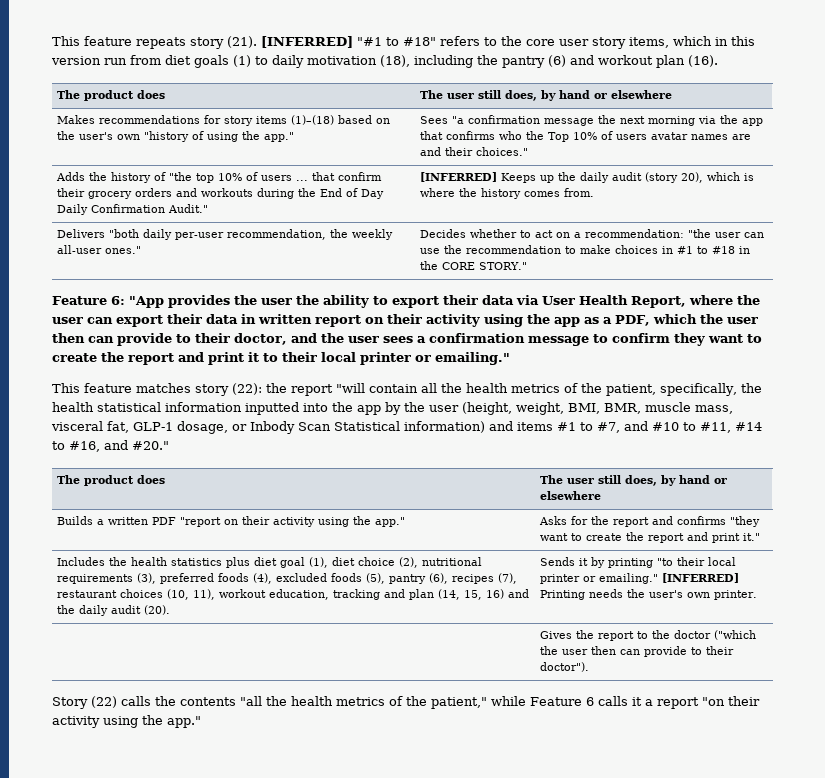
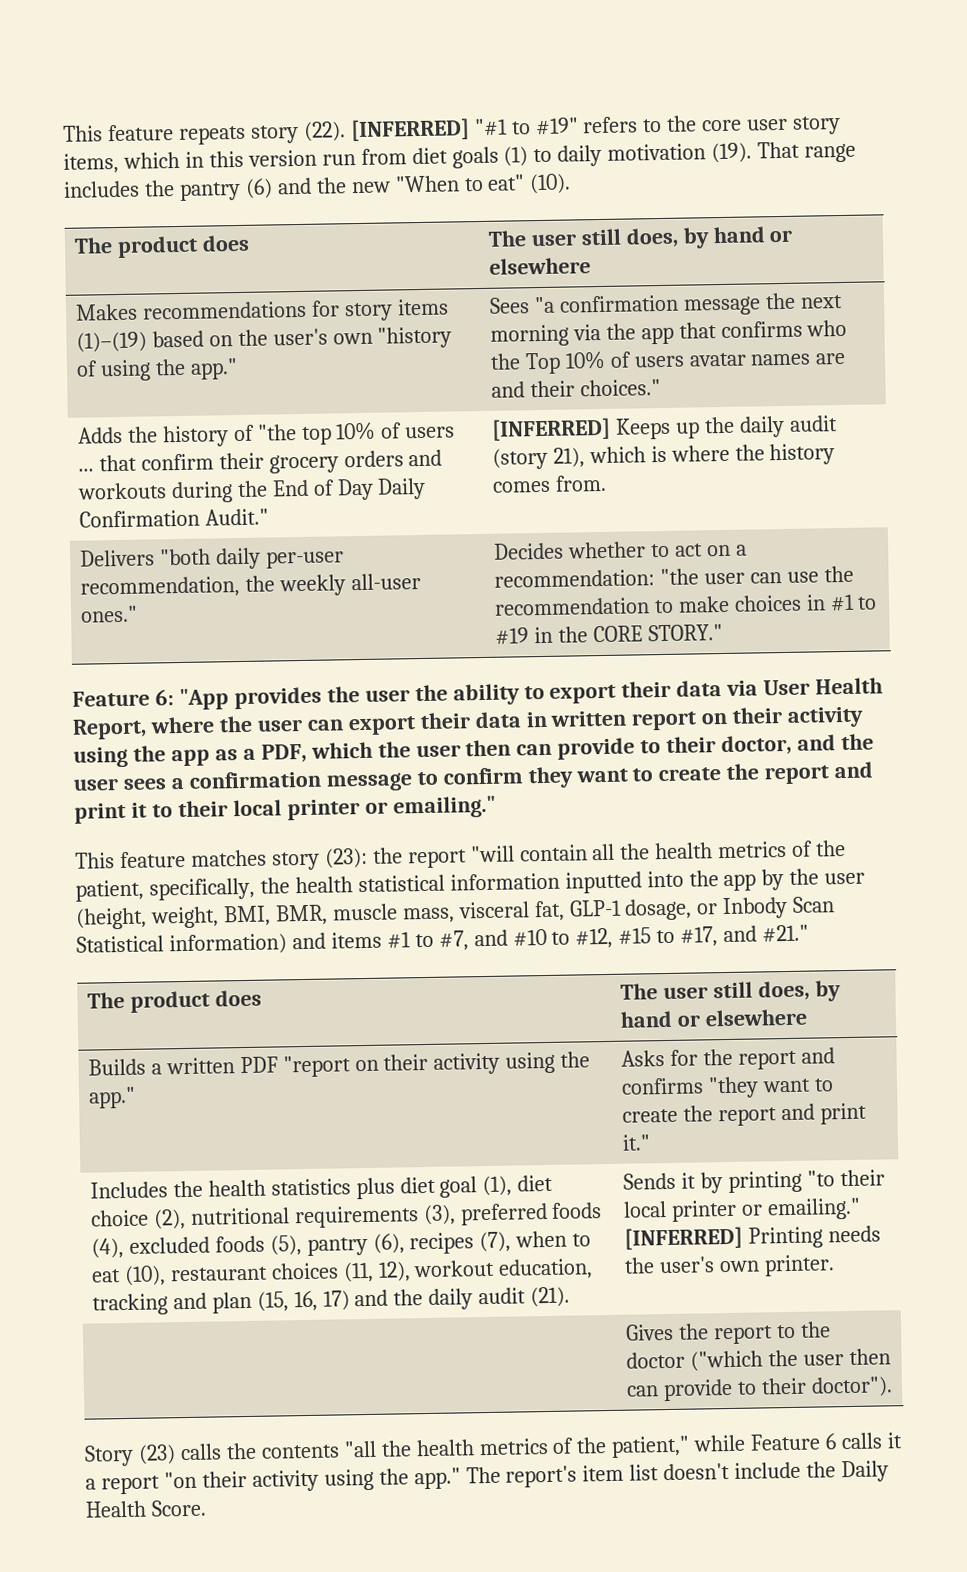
- This feature repeats story (21).
+ This feature repeats story (22).
- [INFERRED] "#1 to #18" refers to the core user story items, which in this version run from diet goals (1) to daily motivation (18), including the pantry (6) and workout plan (16).
+ [INFERRED] "#1 to #19" refers to the core user story items, which in this version run from diet goals (1) to daily motivation (19). That range includes the pantry (6) and the new "When to eat" (10).
- Makes recommendations for story items (1)–(18) based on the user's own "history of using the app." | Sees "a confirmation message the next morning via the app that confirms who the Top 10% of users avatar names are and their choices."
+ Makes recommendations for story items (1)–(19) based on the user's own "history of using the app." | Sees "a confirmation message the next morning via the app that confirms who the Top 10% of users avatar names are and their choices."
- Adds the history of "the top 10% of users ... that confirm their grocery orders and workouts during the End of Day Daily Confirmation Audit." | [INFERRED] Keeps up the daily audit (story 20), which is where the history comes from.
+ Adds the history of "the top 10% of users ... that confirm their grocery orders and workouts during the End of Day Daily Confirmation Audit." | [INFERRED] Keeps up the daily audit (story 21), which is where the history comes from.
- Delivers "both daily per-user recommendation, the weekly all-user ones." | Decides whether to act on a recommendation: "the user can use the recommendation to make choices in #1 to #18 in the CORE STORY."
+ Delivers "both daily per-user recommendation, the weekly all-user ones." | Decides whether to act on a recommendation: "the user can use the recommendation to make choices in #1 to #19 in the CORE STORY."
- This feature matches story (22): the report "will contain all the health metrics of the patient, specifically, the health statistical information inputted into the app by the user (height, weight, BMI, BMR, muscle mass, visceral fat, GLP-1 dosage, or Inbody Scan Statistical information) and items #1 to #7, and #10 to #11, #14 to #16, and #20."
+ This feature matches story (23): the report "will contain all the health metrics of the patient, specifically, the health statistical information inputted into the app by the user (height, weight, BMI, BMR, muscle mass, visceral fat, GLP-1 dosage, or Inbody Scan Statistical information) and items #1 to #7, and #10 to #12, #15 to #17, and #21."
- Includes the health statistics plus diet goal (1), diet choice (2), nutritional requirements (3), preferred foods (4), excluded foods (5), pantry (6), recipes (7), restaurant choices (10, 11), workout education, tracking and plan (14, 15, 16) and the daily audit (20).
+ Includes the health statistics plus diet goal (1), diet choice (2), nutritional requirements (3), preferred foods (4), excluded foods (5), pantry (6), recipes (7), when to eat (10), restaurant choices (11, 12), workout education, tracking and plan (15, 16, 17) and the daily audit (21).
- Story (22) calls the contents "all the health metrics of the patient," while Feature 6 calls it a report "on their activity using the app."
+ Story (23) calls the contents "all the health metrics of the patient," while Feature 6 calls it a report "on their activity using the app."
+ The report's item list doesn't include the Daily Health Score.

